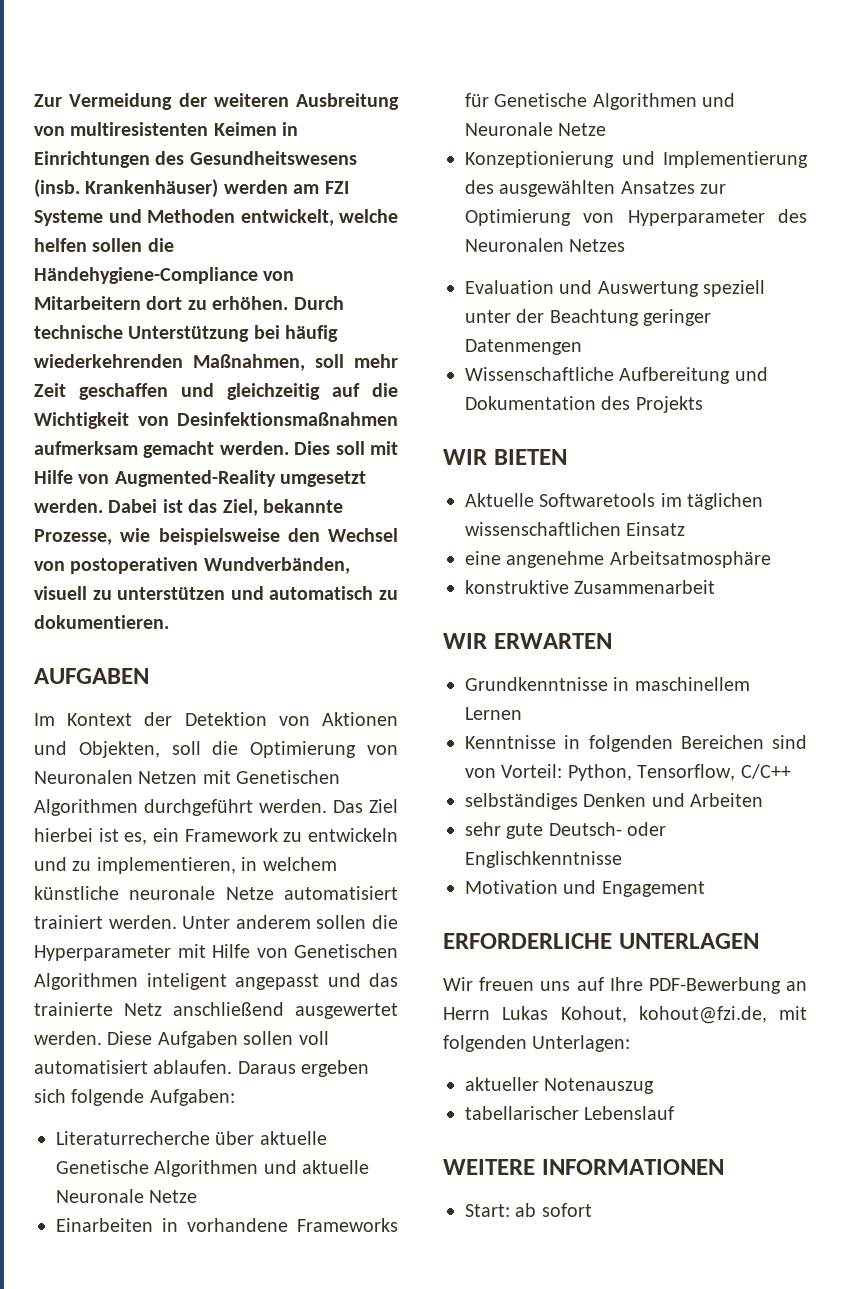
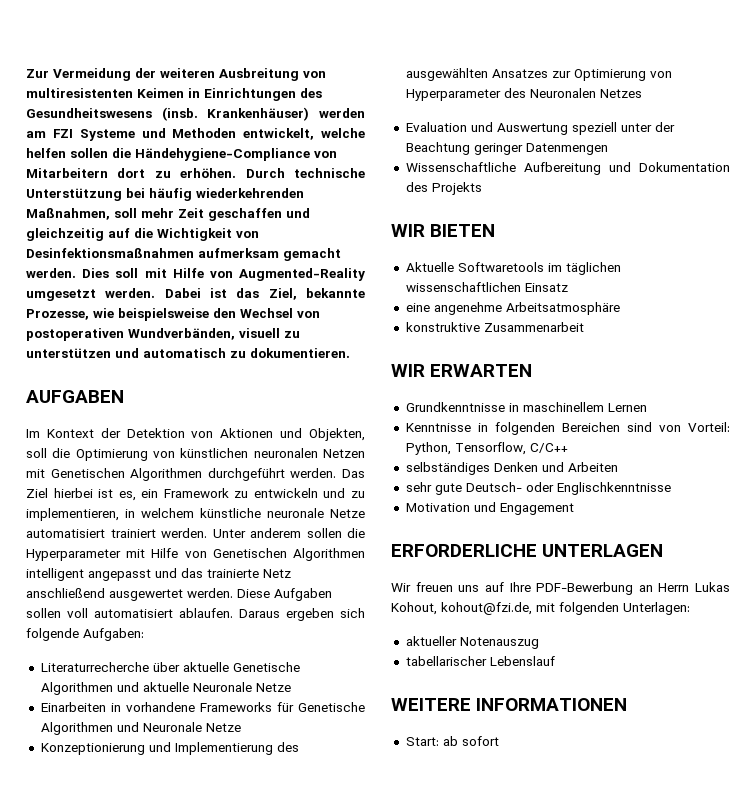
- Im Kontext der Detektion von Aktionen und Objekten, soll die Optimierung von Neuronalen Netzen mit Genetischen Algorithmen durchgeführt werden.
+ Im Kontext der Detektion von Aktionen und Objekten, soll die Optimierung von künstlichen neuronalen Netzen mit Genetischen Algorithmen durchgeführt werden.
- Unter anderem sollen die Hyperparameter mit Hilfe von Genetischen Algorithmen inteligent angepasst und das trainierte Netz anschließend ausgewertet werden.
+ Unter anderem sollen die Hyperparameter mit Hilfe von Genetischen Algorithmen intelligent angepasst und das trainierte Netz anschließend ausgewertet werden.

